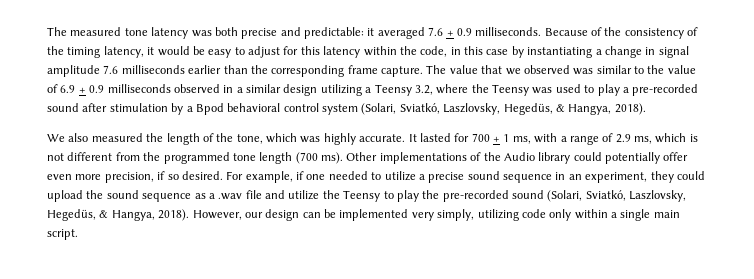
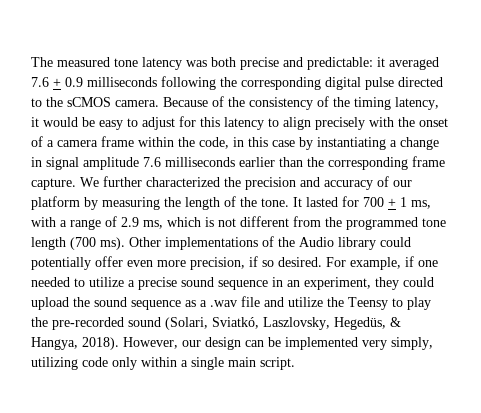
- The measured tone latency was both precise and predictable: it averaged 7.6 + 0.9 milliseconds.
+ The measured tone latency was both precise and predictable: it averaged 7.6 + 0.9 milliseconds following the corresponding digital pulse directed to the sCMOS camera.
- Because of the consistency of the timing latency, it would be easy to adjust for this latency within the code, in this case by instantiating a change in signal amplitude 7.6 milliseconds earlier than the corresponding frame capture.
+ Because of the consistency of the timing latency, it would be easy to adjust for this latency to align precisely with the onset of a camera frame within the code, in this case by instantiating a change in signal amplitude 7.6 milliseconds earlier than the corresponding frame capture.
- The value that we observed was similar to the value of 6.9 + 0.9 milliseconds observed in a similar design utilizing a Teensy 3.2, where the Teensy was used to play a pre-recorded sound after stimulation by a Bpod behavioral control system (Solari, Sviatkó, Laszlovsky, Hegedüs, & Hangya, 2018).
- We also measured the length of the tone, which was highly accurate.
+ We further characterized the precision and accuracy of our platform by measuring the length of the tone.

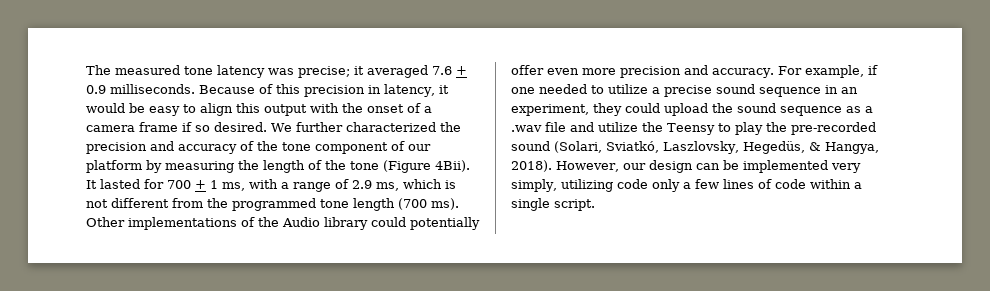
- The measured tone latency was both precise and predictable: it averaged 7.6 + 0.9 milliseconds following the corresponding digital pulse directed to the sCMOS camera. Because of the consistency of the timing latency, it would be easy to adjust for this latency to align precisely with the onset of a camera frame within the code, in this case by instantiating a change in signal amplitude 7.6 milliseconds earlier than the corresponding frame capture.
+ The measured tone latency was precise; it averaged 7.6 + 0.9 milliseconds. Because of this precision in latency, it would be easy to align this output with the onset of a camera frame if so desired.
- We further characterized the precision and accuracy of our platform by measuring the length of the tone.
+ We further characterized the precision and accuracy of the tone component of our platform by measuring the length of the tone (Figure 4Bii).
- Other implementations of the Audio library could potentially offer even more precision, if so desired.
+ Other implementations of the Audio library could potentially offer even more precision and accuracy.
- However, our design can be implemented very simply, utilizing code only within a single main script.
+ However, our design can be implemented very simply, utilizing code only a few lines of code within a single script.

